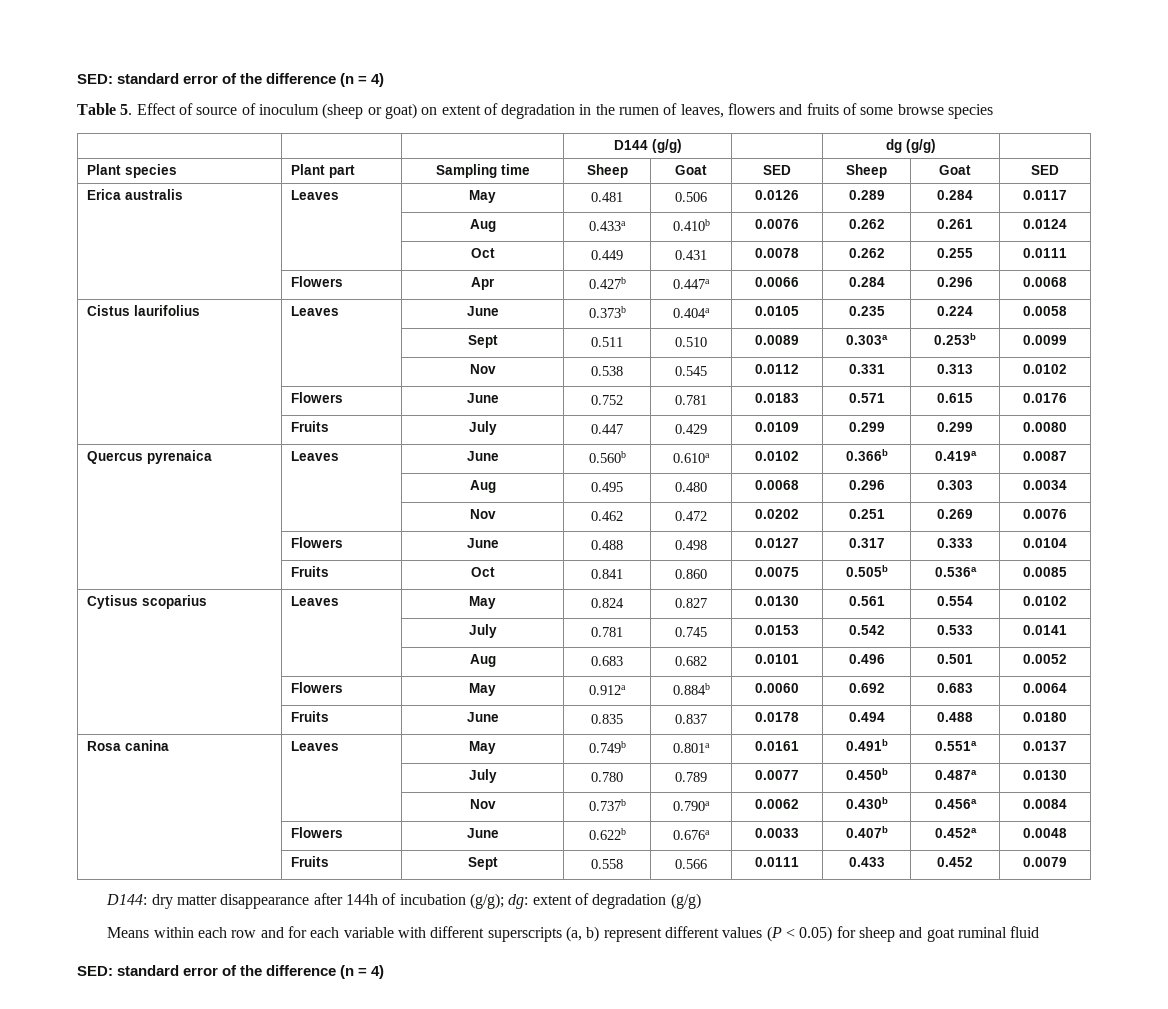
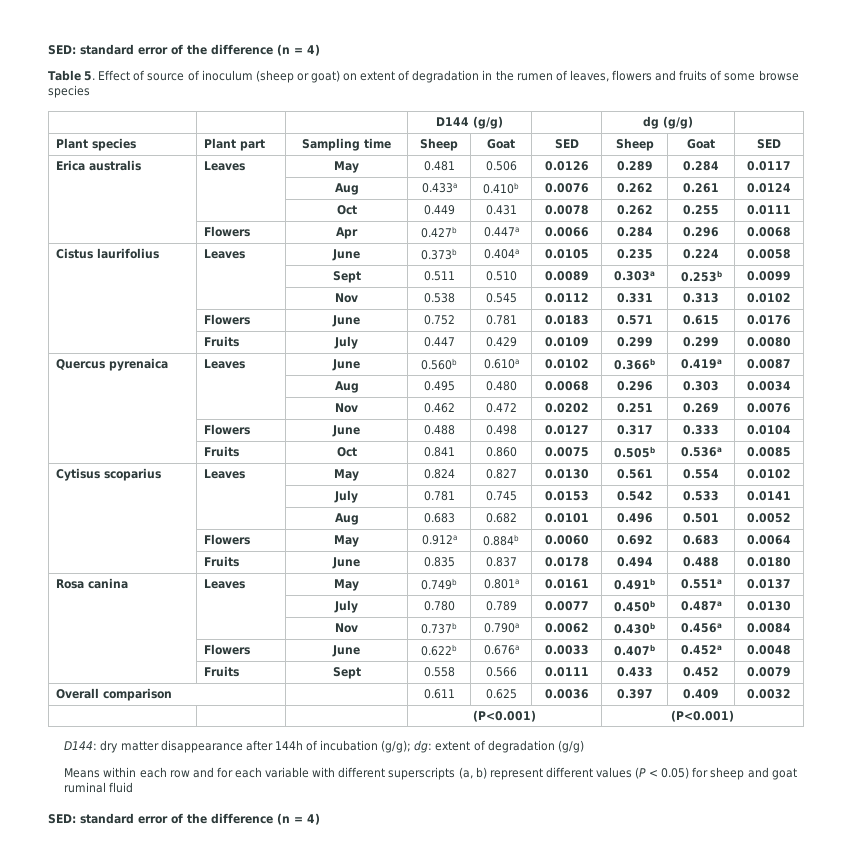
+ Overall comparison | | 0.611 | 0.625 | 0.0036 | 0.397 | 0.409 | 0.0032
+ | | | (P<0.001) | (P<0.001)

